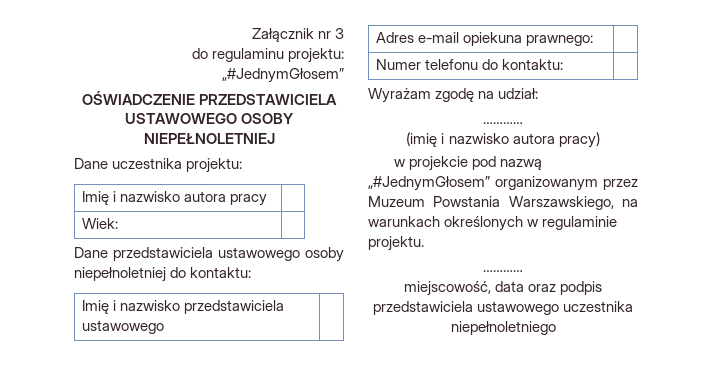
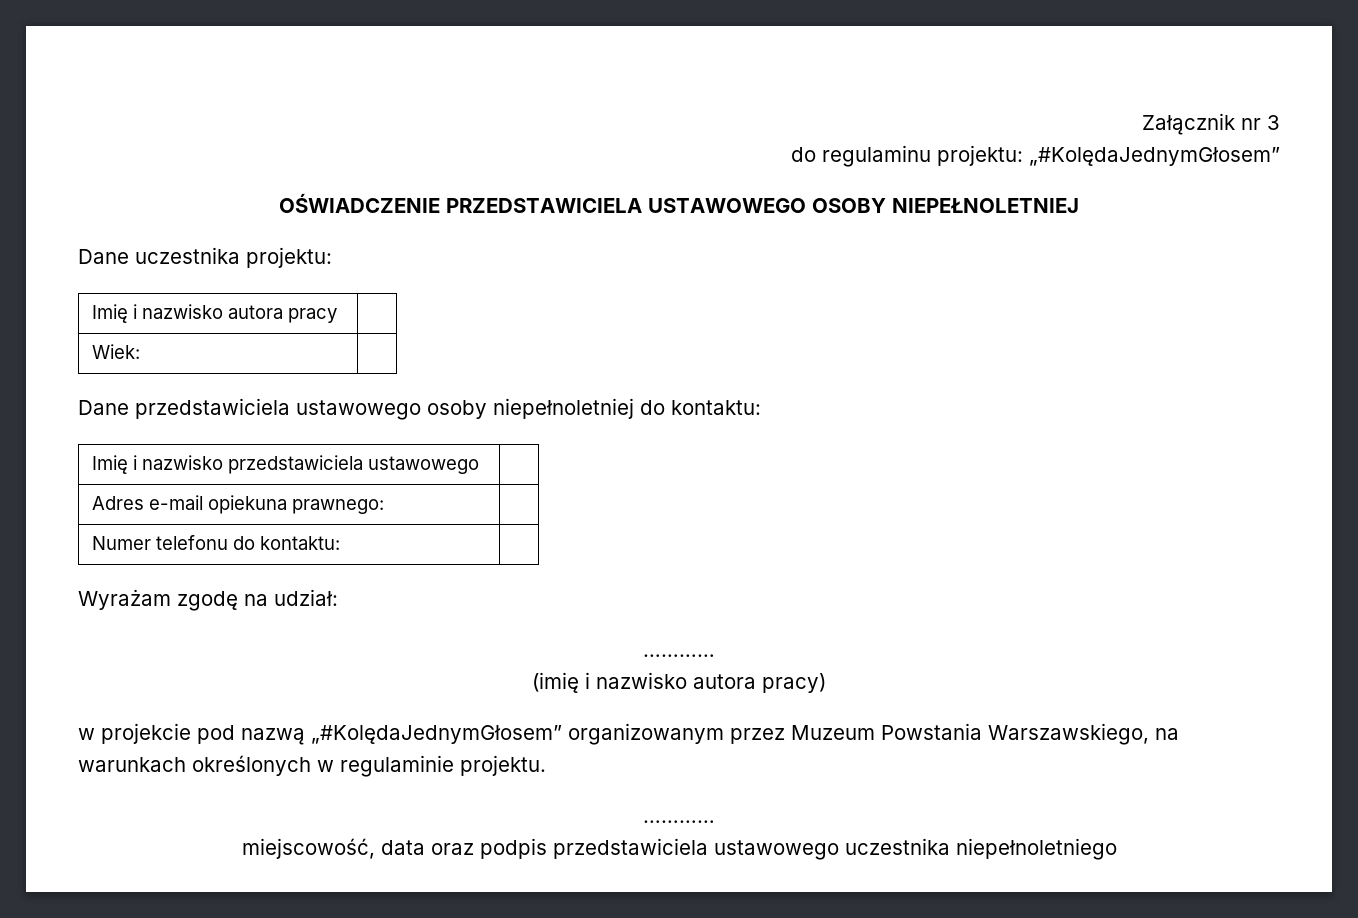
- do regulaminu projektu: „#JednymGłosem”
+ do regulaminu projektu: „#KolędaJednymGłosem”
- w projekcie pod nazwą „#JednymGłosem” organizowanym przez Muzeum Powstania Warszawskiego, na warunkach określonych w regulaminie projektu.
+ w projekcie pod nazwą „#KolędaJednymGłosem” organizowanym przez Muzeum Powstania Warszawskiego, na warunkach określonych w regulaminie projektu.

